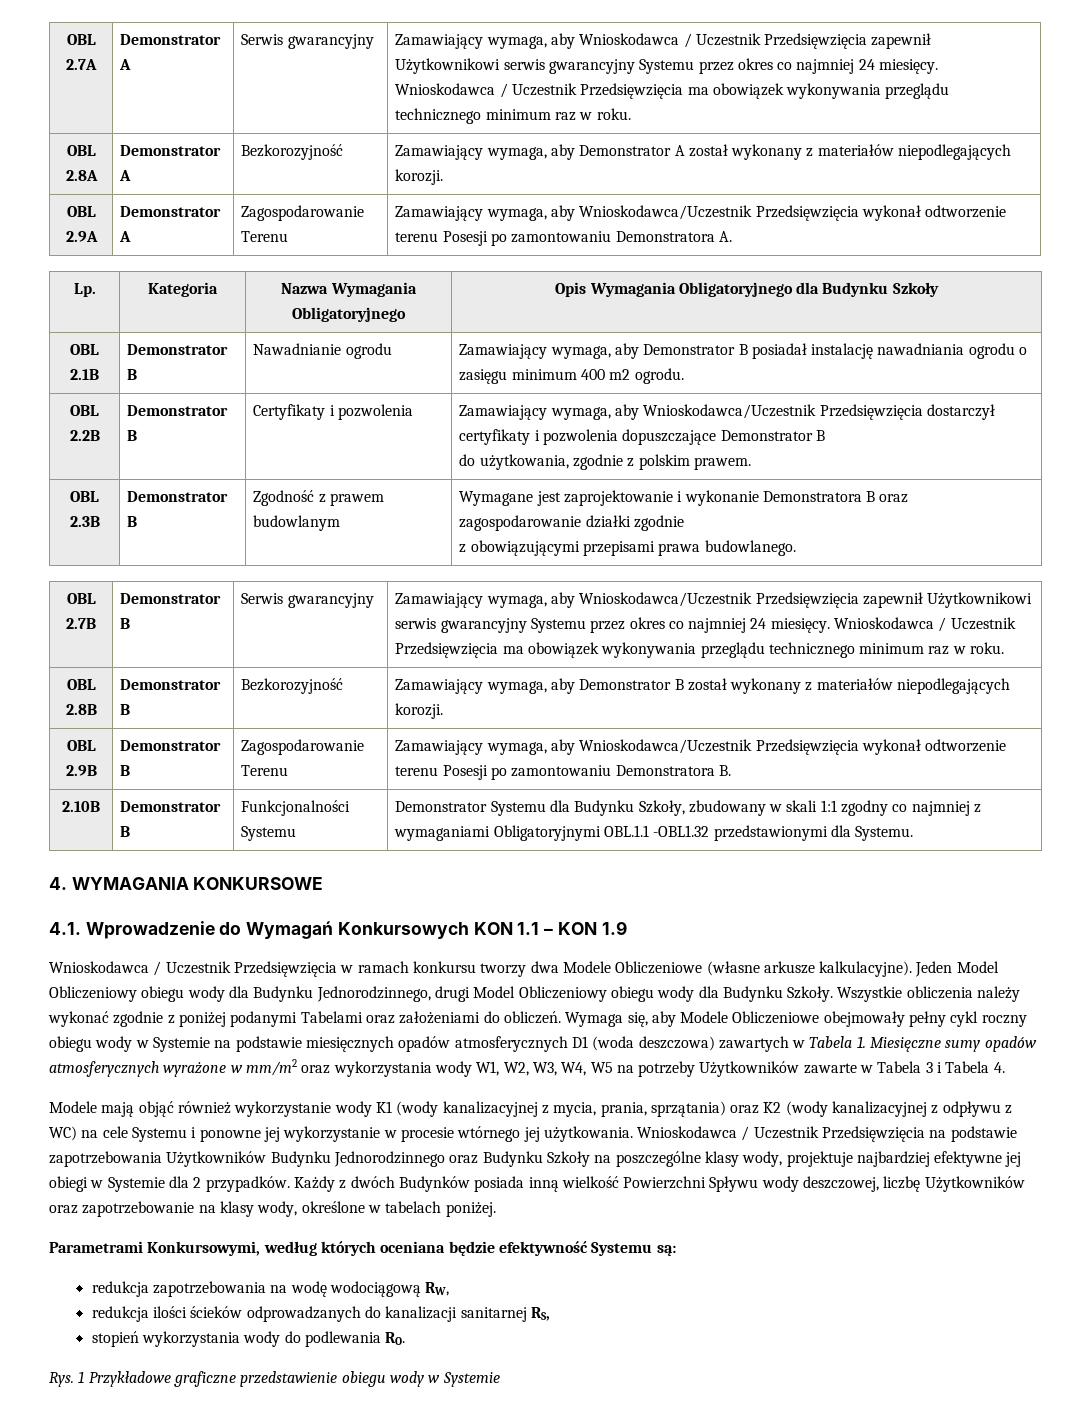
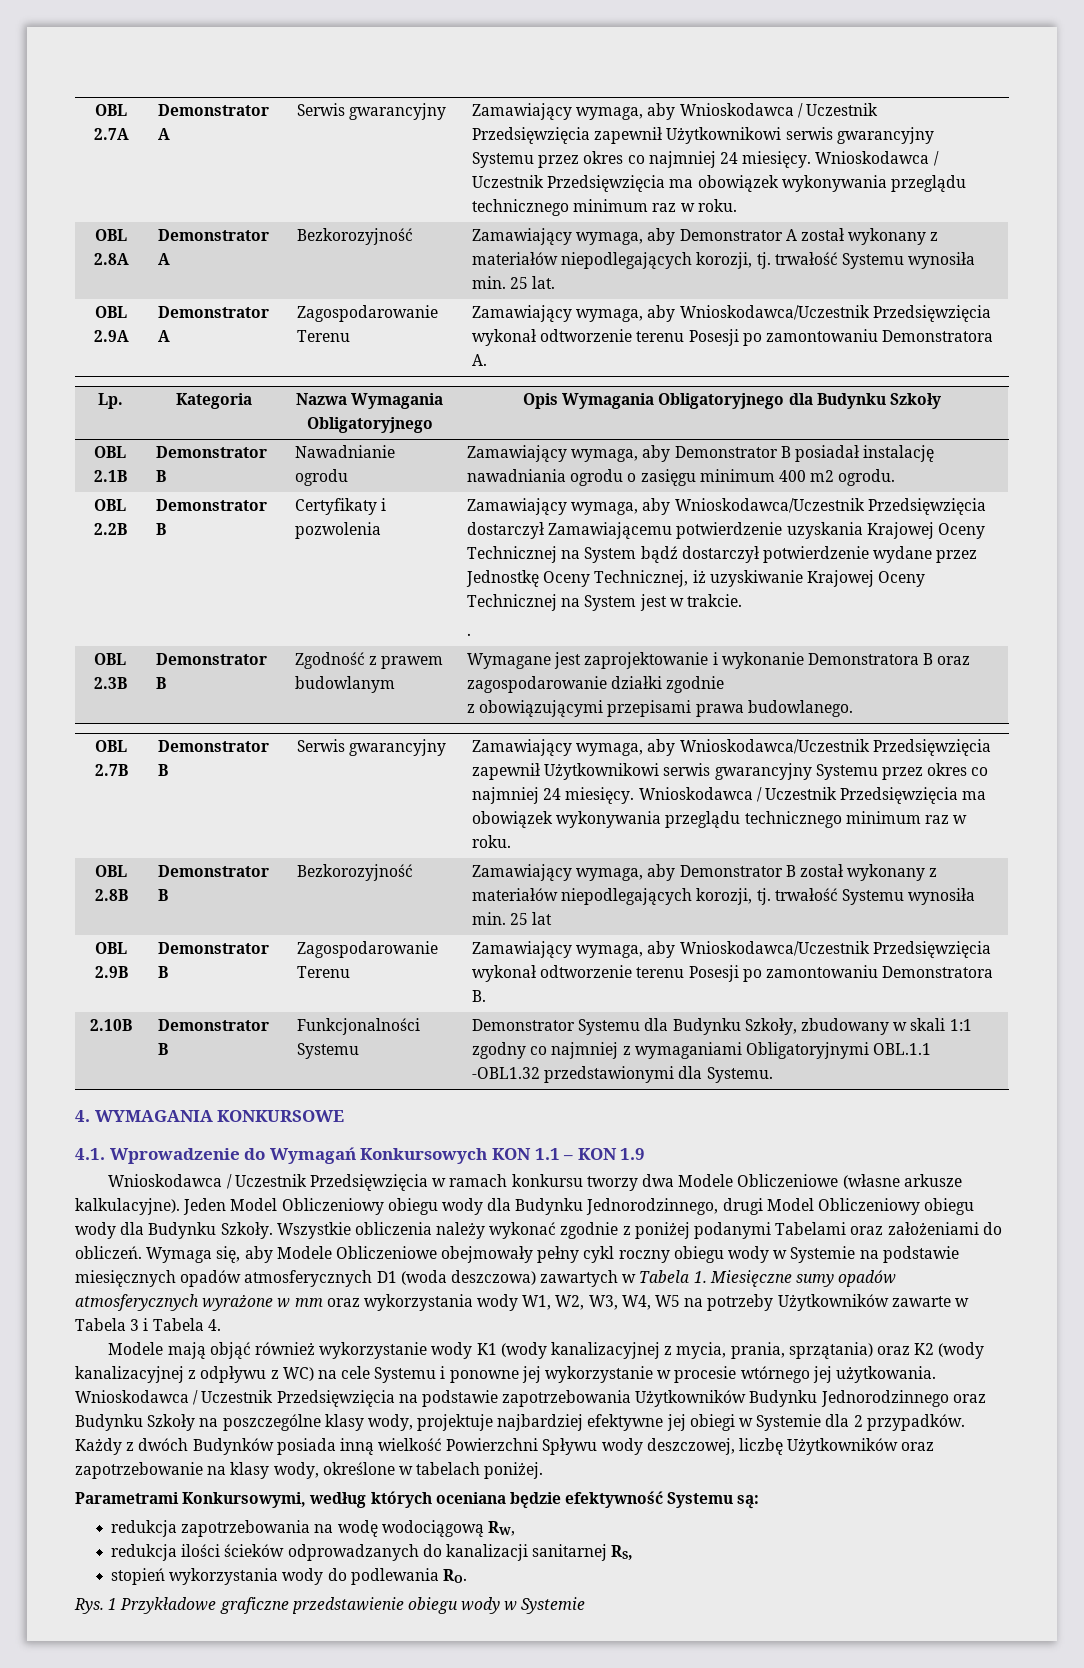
- OBL 2.8A | Demonstrator A | Bezkorozyjność | Zamawiający wymaga, aby Demonstrator A został wykonany z materiałów niepodlegających korozji.
+ OBL 2.8A | Demonstrator A | Bezkorozyjność | Zamawiający wymaga, aby Demonstrator A został wykonany z materiałów niepodlegających korozji, tj. trwałość Systemu wynosiła min. 25 lat.
- OBL 2.2B | Demonstrator B | Certyfikaty i pozwolenia | Zamawiający wymaga, aby Wnioskodawca/Uczestnik Przedsięwzięcia dostarczył certyfikaty i pozwolenia dopuszczające Demonstrator B
- do użytkowania, zgodnie z polskim prawem.
+ OBL 2.2B | Demonstrator B | Certyfikaty i pozwolenia | Zamawiający wymaga, aby Wnioskodawca/Uczestnik Przedsięwzięcia dostarczył Zamawiającemu potwierdzenie uzyskania Krajowej Oceny Technicznej na System bądź dostarczył potwierdzenie wydane przez Jednostkę Oceny Technicznej, iż uzyskiwanie Krajowej Oceny Technicznej na System jest w trakcie.
+ .
- OBL 2.8B | Demonstrator B | Bezkorozyjność | Zamawiający wymaga, aby Demonstrator B został wykonany z materiałów niepodlegających korozji.
+ OBL 2.8B | Demonstrator B | Bezkorozyjność | Zamawiający wymaga, aby Demonstrator B został wykonany z materiałów niepodlegających korozji, tj. trwałość Systemu wynosiła min. 25 lat
- Wymaga się, aby Modele Obliczeniowe obejmowały pełny cykl roczny obiegu wody w Systemie na podstawie miesięcznych opadów atmosferycznych D1 (woda deszczowa) zawartych w Tabela 1. Miesięczne sumy opadów atmosferycznych wyrażone w mm/m2 oraz wykorzystania wody W1, W2, W3, W4, W5 na potrzeby Użytkowników zawarte w Tabela 3 i Tabela 4.
+ Wymaga się, aby Modele Obliczeniowe obejmowały pełny cykl roczny obiegu wody w Systemie na podstawie miesięcznych opadów atmosferycznych D1 (woda deszczowa) zawartych w Tabela 1. Miesięczne sumy opadów atmosferycznych wyrażone w mm oraz wykorzystania wody W1, W2, W3, W4, W5 na potrzeby Użytkowników zawarte w Tabela 3 i Tabela 4.

